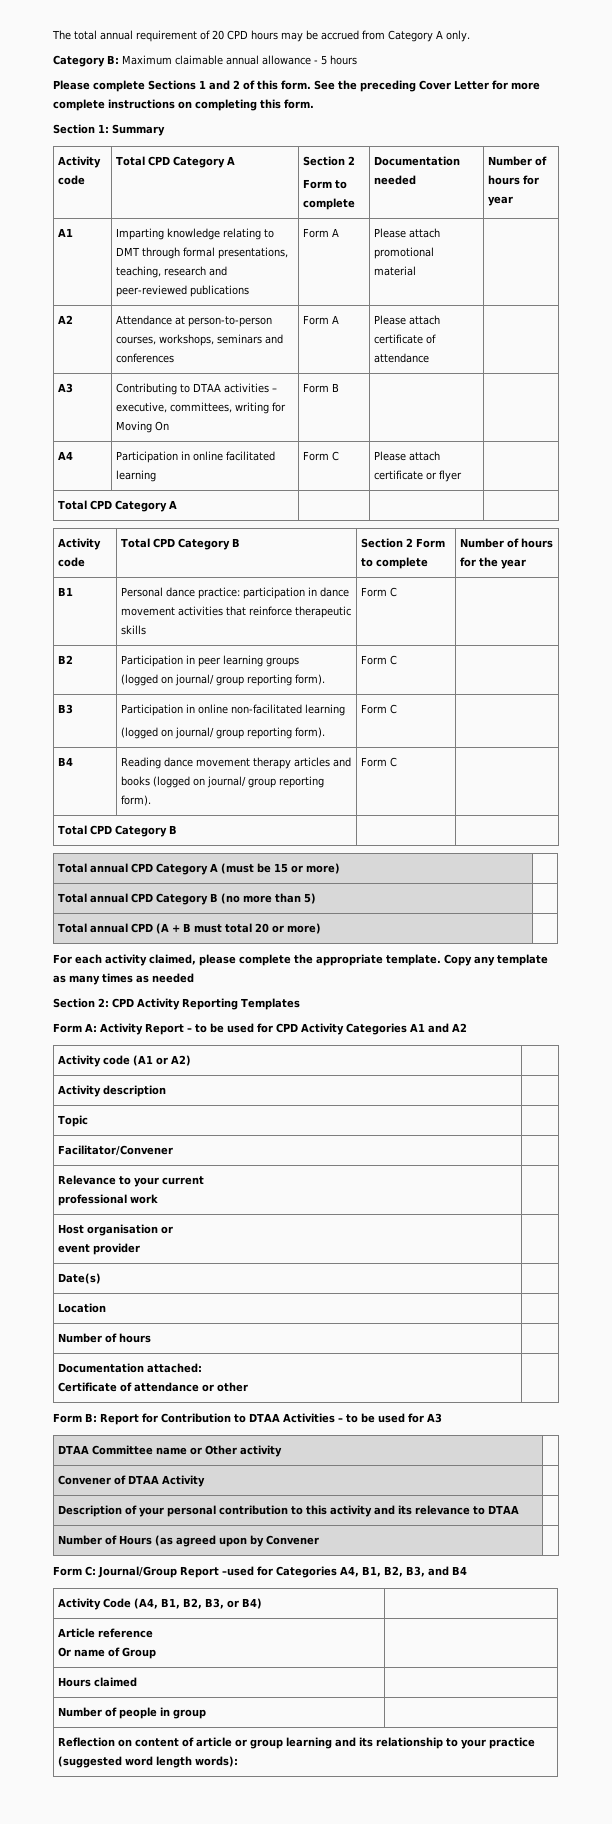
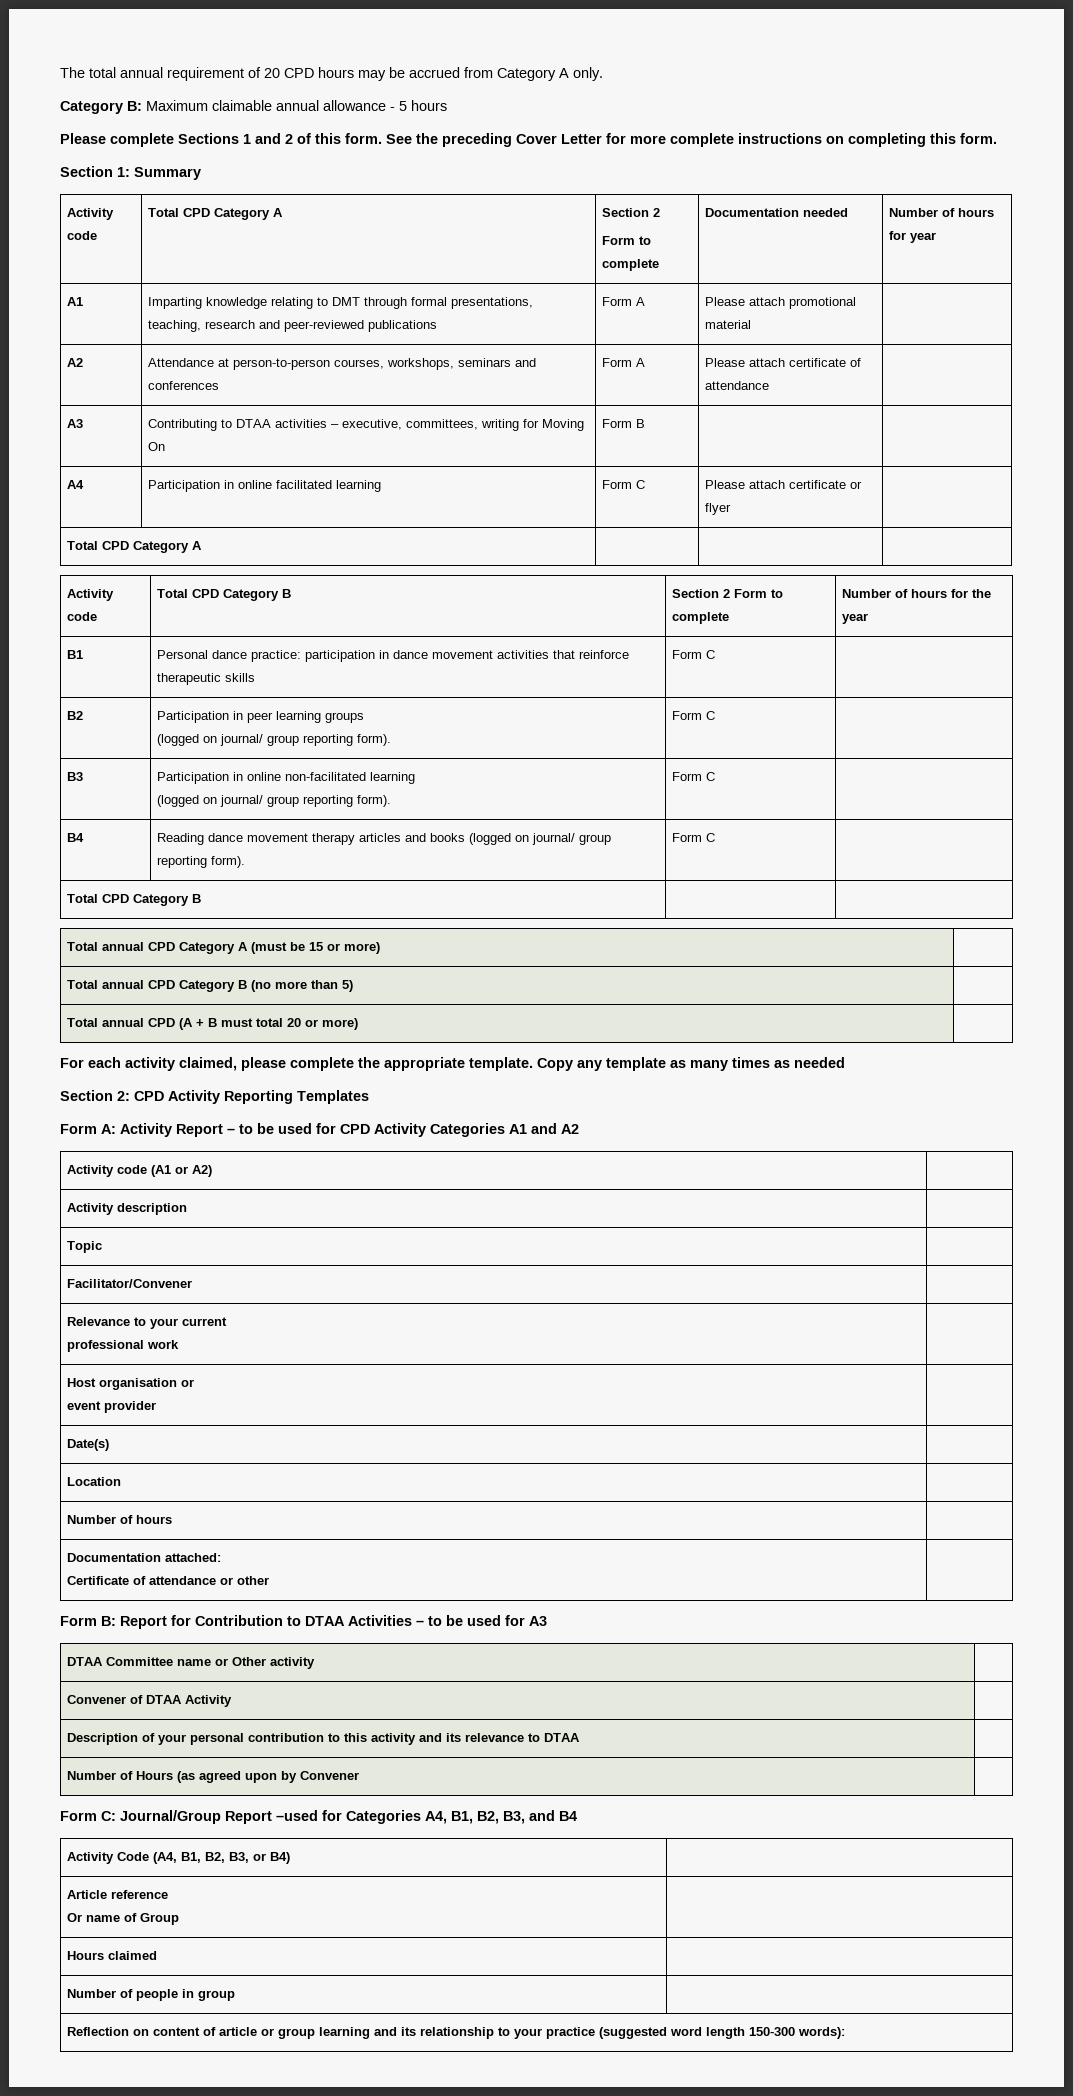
- Reflection on content of article or group learning and its relationship to your practice (suggested word length words):
+ Reflection on content of article or group learning and its relationship to your practice (suggested word length 150-300 words):

